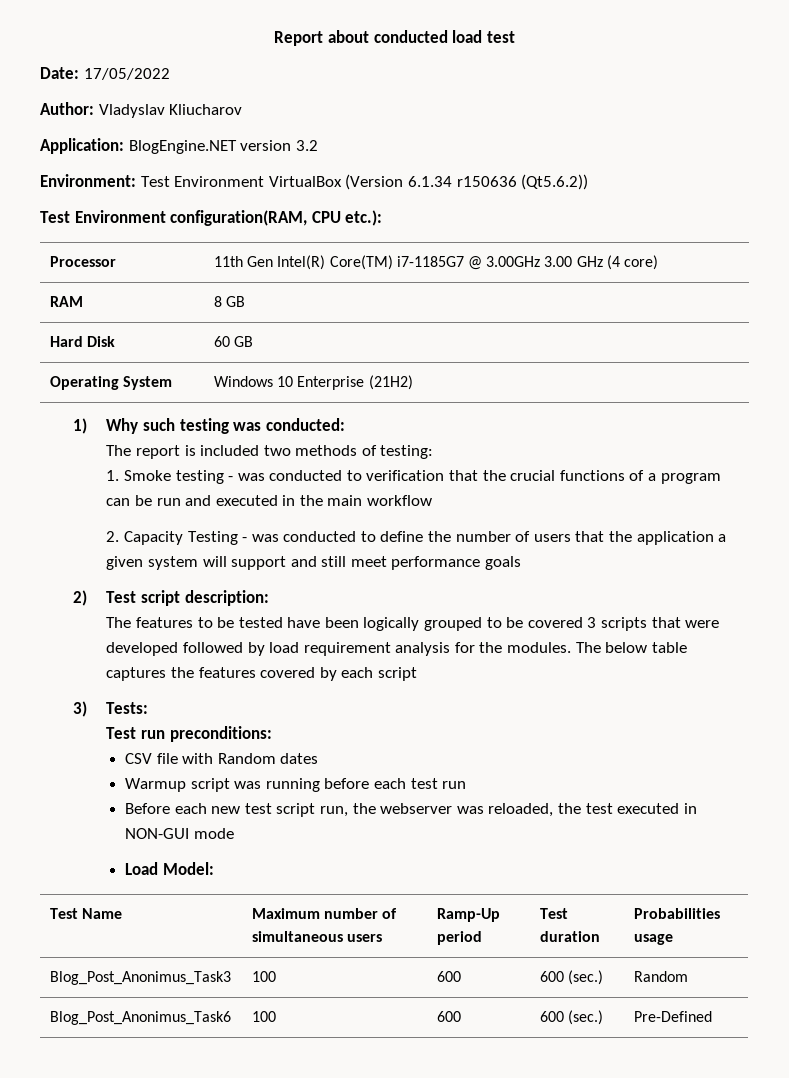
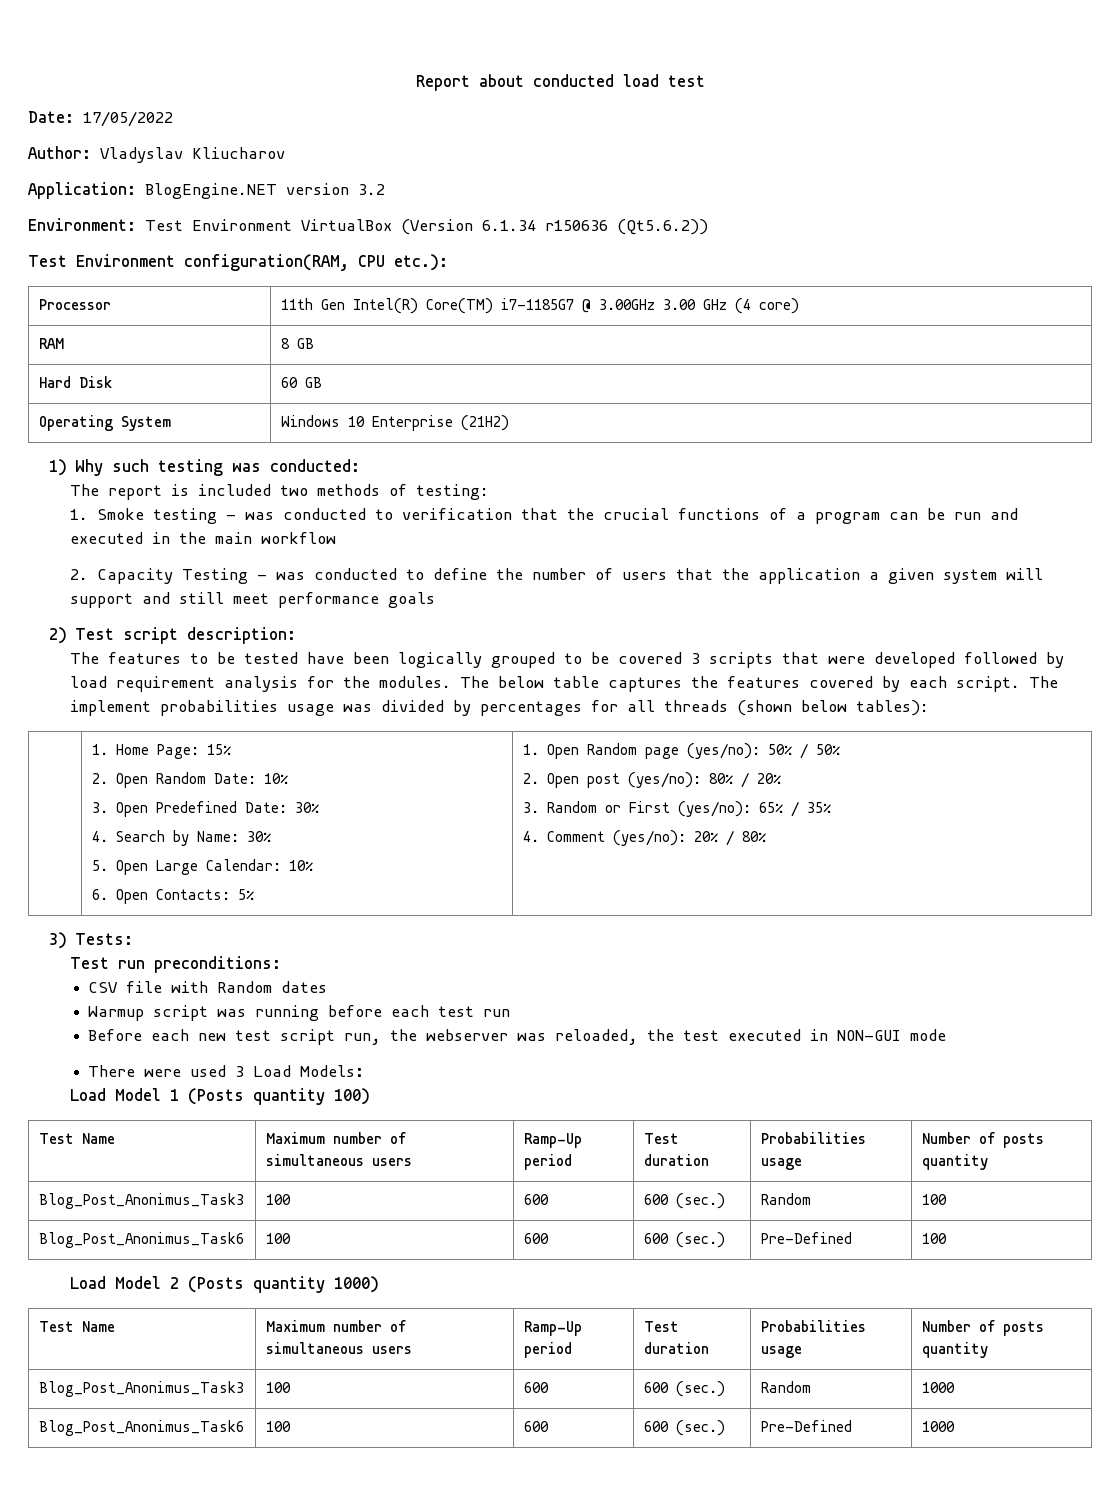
- The below table captures the features covered by each script
+ The below table captures the features covered by each script. The implement probabilities usage was divided by percentages for all threads (shown below tables):
+ | 1. Home Page: 15%
+ 2. Open Random Date: 10%
+ 3. Open Predefined Date: 30%
+ 4. Search by Name: 30%
+ 5. Open Large Calendar: 10%
+ 6. Open Contacts: 5% | 1. Open Random page (yes/no): 50% / 50%
+ 2. Open post (yes/no): 80% / 20%
+ 3. Random or First (yes/no): 65% / 35%
+ 4. Comment (yes/no): 20% / 80%
- Load Model:
- Test Name | Maximum number of simultaneous users | Ramp-Up period | Test duration | Probabilities usage
- Blog_Post_Anonimus_Task3 | 100 | 600 | 600 (sec.) | Random
- Blog_Post_Anonimus_Task6 | 100 | 600 | 600 (sec.) | Pre-Defined
+ There were used 3 Load Models:
+ Load Model 1 (Posts quantity 100)
+ Test Name | Maximum number of simultaneous users | Ramp-Up period | Test duration | Probabilities usage | Number of posts quantity
+ Blog_Post_Anonimus_Task3 | 100 | 600 | 600 (sec.) | Random | 100
+ Blog_Post_Anonimus_Task6 | 100 | 600 | 600 (sec.) | Pre-Defined | 100
+ Load Model 2 (Posts quantity 1000)
+ Test Name | Maximum number of simultaneous users | Ramp-Up period | Test duration | Probabilities usage | Number of posts quantity
+ Blog_Post_Anonimus_Task3 | 100 | 600 | 600 (sec.) | Random | 1000
+ Blog_Post_Anonimus_Task6 | 100 | 600 | 600 (sec.) | Pre-Defined | 1000

